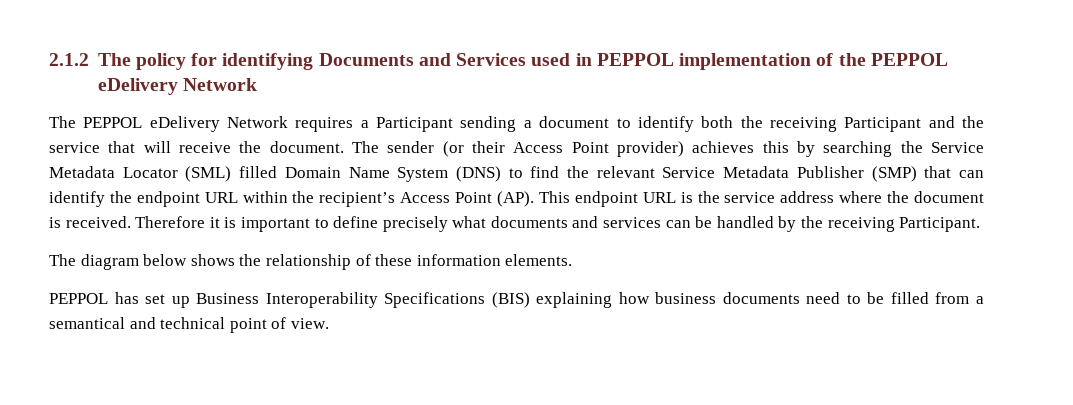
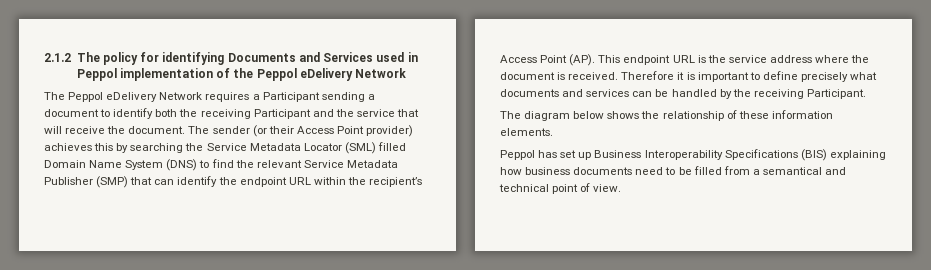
- 2.1.2 The policy for identifying Documents and Services used in PEPPOL implementation of the PEPPOL eDelivery Network
+ 2.1.2 The policy for identifying Documents and Services used in Peppol implementation of the Peppol eDelivery Network
- The PEPPOL eDelivery Network requires a Participant sending a document to identify both the receiving Participant and the service that will receive the document.
+ The Peppol eDelivery Network requires a Participant sending a document to identify both the receiving Participant and the service that will receive the document.
- PEPPOL has set up Business Interoperability Specifications (BIS) explaining how business documents need to be filled from a semantical and technical point of view.
+ Peppol has set up Business Interoperability Specifications (BIS) explaining how business documents need to be filled from a semantical and technical point of view.

